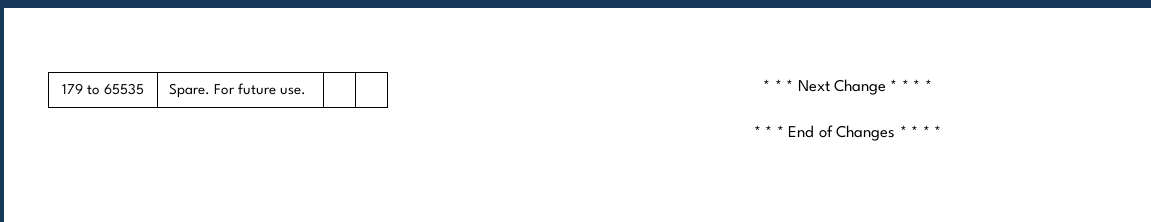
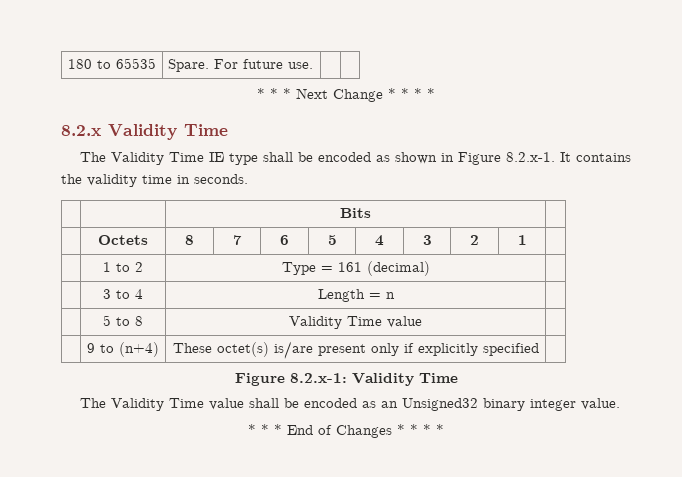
- 179 to 65535 | Spare. For future use. | |
+ 180 to 65535 | Spare. For future use. | |
+ 8.2.x Validity Time
+ The Validity Time IE type shall be encoded as shown in Figure 8.2.x-1. It contains the validity time in seconds.
+ | | Bits |
+ | Octets | 8 | 7 | 6 | 5 | 4 | 3 | 2 | 1 |
+ | 1 to 2 | Type = 161 (decimal) |
+ | 3 to 4 | Length = n |
+ | 5 to 8 | Validity Time value |
+ | 9 to (n+4) | These octet(s) is/are present only if explicitly specified |
+ Figure 8.2.x-1: Validity Time
+ The Validity Time value shall be encoded as an Unsigned32 binary integer value.

